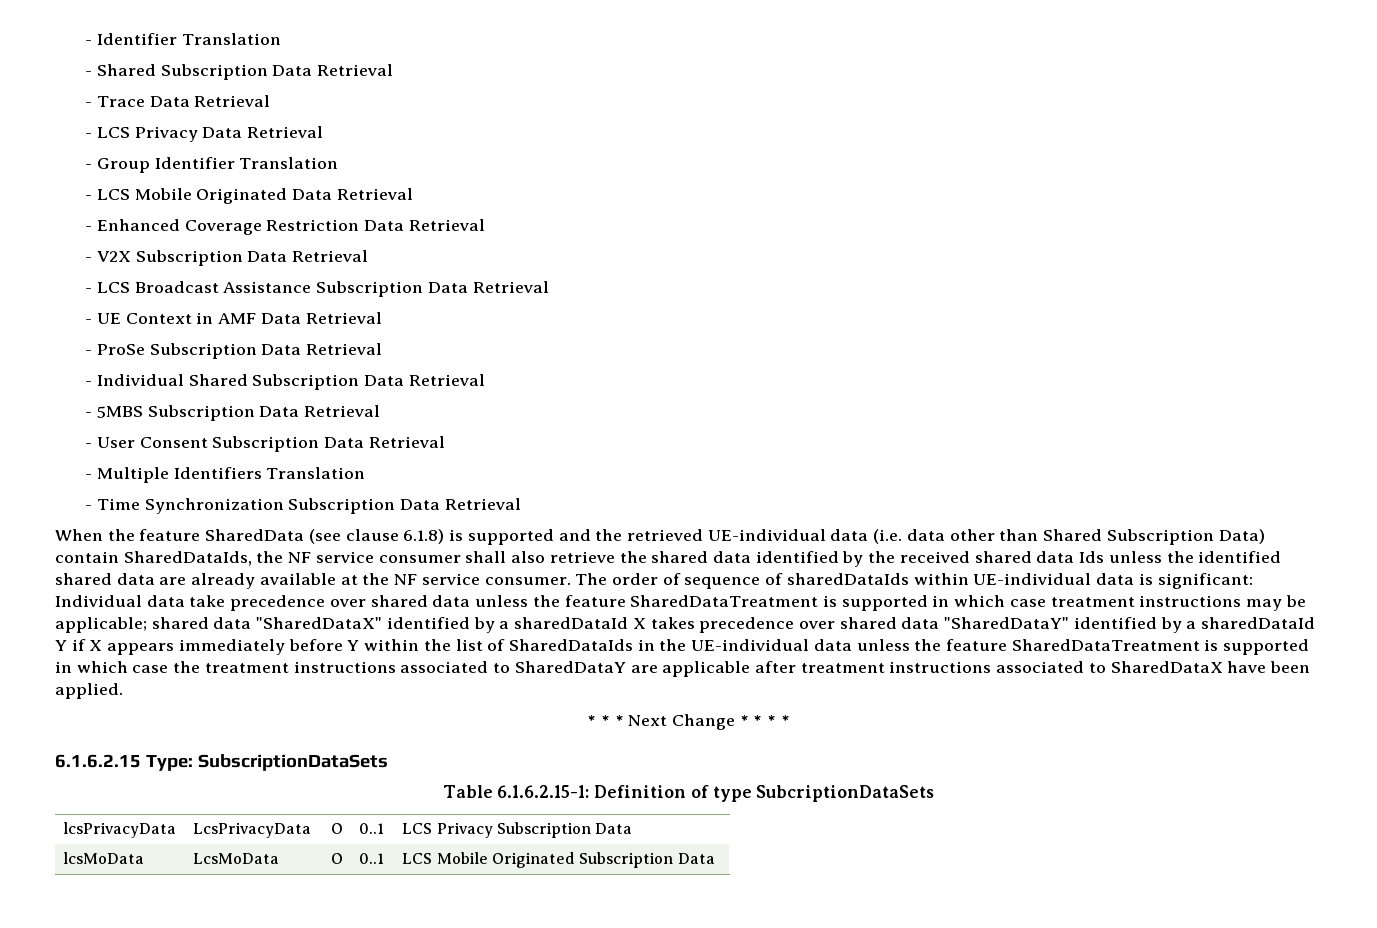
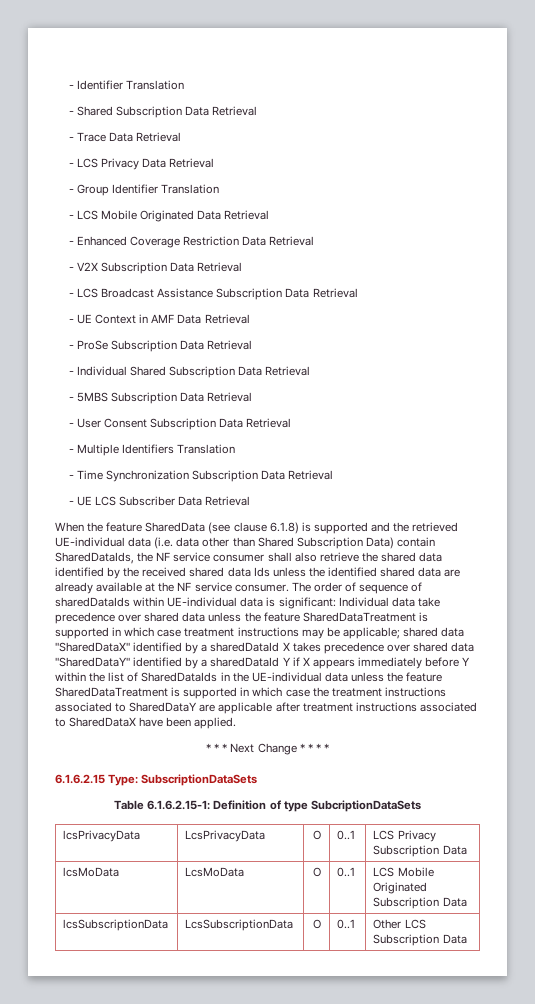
+ - UE LCS Subscriber Data Retrieval
+ lcsSubscriptionData | LcsSubscriptionData | O | 0..1 | Other LCS Subscription Data

